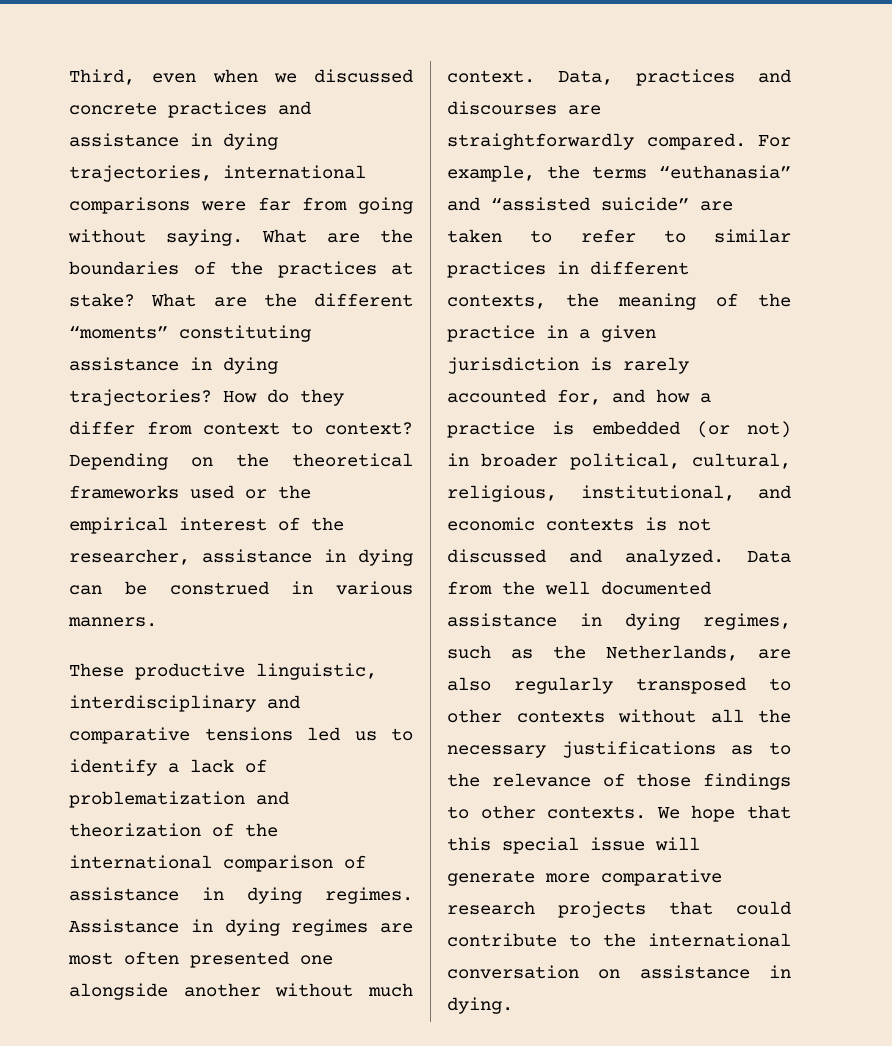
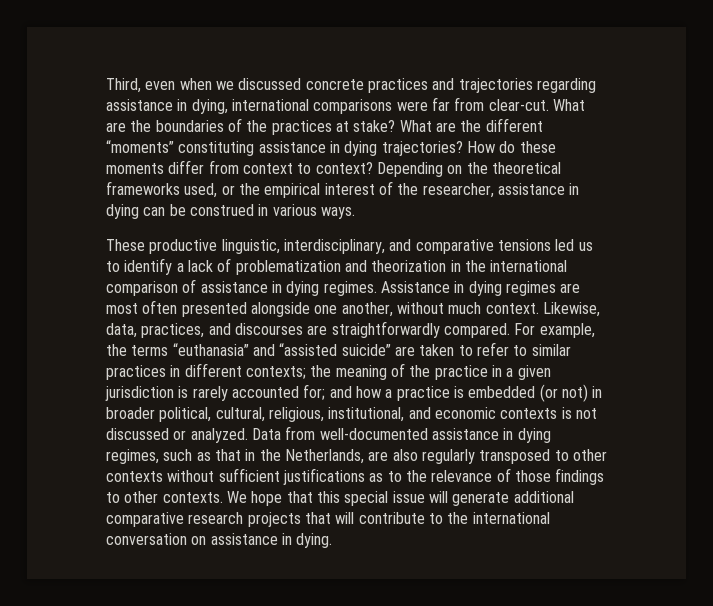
- Third, even when we discussed concrete practices and assistance in dying trajectories, international comparisons were far from going without saying.
+ Third, even when we discussed concrete practices and trajectories regarding assistance in dying, international comparisons were far from clear-cut.
- How do they differ from context to context?
+ How do these moments differ from context to context?
- Depending on the theoretical frameworks used or the empirical interest of the researcher, assistance in dying can be construed in various manners.
+ Depending on the theoretical frameworks used, or the empirical interest of the researcher, assistance in dying can be construed in various ways.
- These productive linguistic, interdisciplinary and comparative tensions led us to identify a lack of problematization and theorization of the international comparison of assistance in dying regimes.
+ These productive linguistic, interdisciplinary, and comparative tensions led us to identify a lack of problematization and theorization in the international comparison of assistance in dying regimes.
- Assistance in dying regimes are most often presented one alongside another without much context. Data, practices and discourses are straightforwardly compared.
+ Assistance in dying regimes are most often presented alongside one another, without much context. Likewise, data, practices, and discourses are straightforwardly compared.
- For example, the terms “euthanasia” and “assisted suicide” are taken to refer to similar practices in different contexts, the meaning of the practice in a given jurisdiction is rarely accounted for, and how a practice is embedded (or not) in broader political, cultural, religious, institutional, and economic contexts is not discussed and analyzed.
+ For example, the terms “euthanasia” and “assisted suicide” are taken to refer to similar practices in different contexts; the meaning of the practice in a given jurisdiction is rarely accounted for; and how a practice is embedded (or not) in broader political, cultural, religious, institutional, and economic contexts is not discussed or analyzed.
- Data from the well documented assistance in dying regimes, such as the Netherlands, are also regularly transposed to other contexts without all the necessary justifications as to the relevance of those findings to other contexts.
+ Data from well-documented assistance in dying regimes, such as that in the Netherlands, are also regularly transposed to other contexts without sufficient justifications as to the relevance of those findings to other contexts.
- We hope that this special issue will generate more comparative research projects that could contribute to the international conversation on assistance in dying.
+ We hope that this special issue will generate additional comparative research projects that will contribute to the international conversation on assistance in dying.

